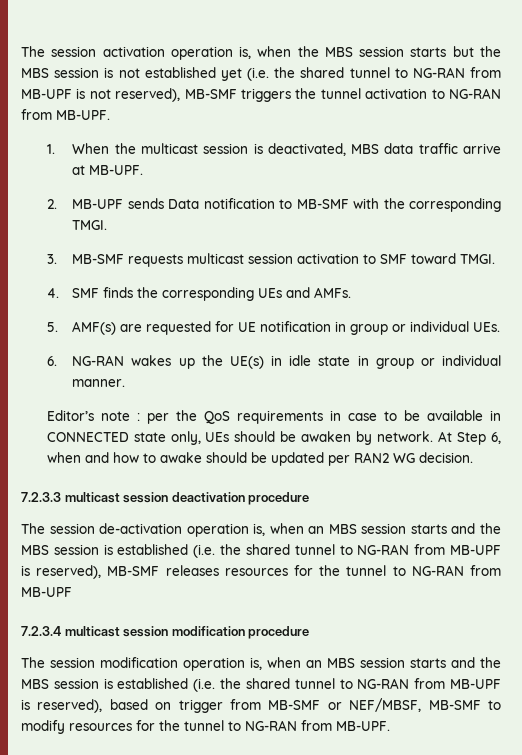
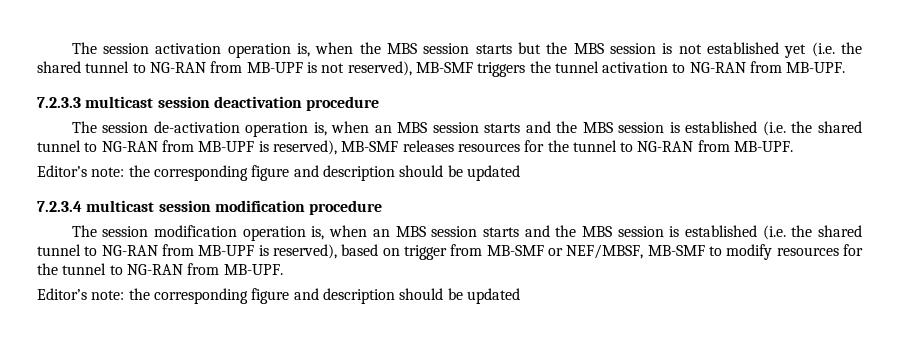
- 1. When the multicast session is deactivated, MBS data traffic arrive at MB-UPF.
- 2. MB-UPF sends Data notification to MB-SMF with the corresponding TMGI.
- 3. MB-SMF requests multicast session activation to SMF toward TMGI.
- 4. SMF finds the corresponding UEs and AMFs.
- 5. AMF(s) are requested for UE notification in group or individual UEs.
- 6. NG-RAN wakes up the UE(s) in idle state in group or individual manner.
- Editor’s note : per the QoS requirements in case to be available in CONNECTED state only, UEs should be awaken by network. At Step 6, when and how to awake should be updated per RAN2 WG decision.
- The session de-activation operation is, when an MBS session starts and the MBS session is established (i.e. the shared tunnel to NG-RAN from MB-UPF is reserved), MB-SMF releases resources for the tunnel to NG-RAN from MB-UPF
+ The session de-activation operation is, when an MBS session starts and the MBS session is established (i.e. the shared tunnel to NG-RAN from MB-UPF is reserved), MB-SMF releases resources for the tunnel to NG-RAN from MB-UPF.
+ Editor’s note: the corresponding figure and description should be updated
  The session modification operation is, when an MBS session starts and the MBS session is established (i.e. the shared tunnel to NG-RAN from MB-UPF is reserved), based on trigger from MB-SMF or NEF/MBSF, MB-SMF to modify resources for the tunnel to NG-RAN from MB-UPF.
+ Editor’s note: the corresponding figure and description should be updated

